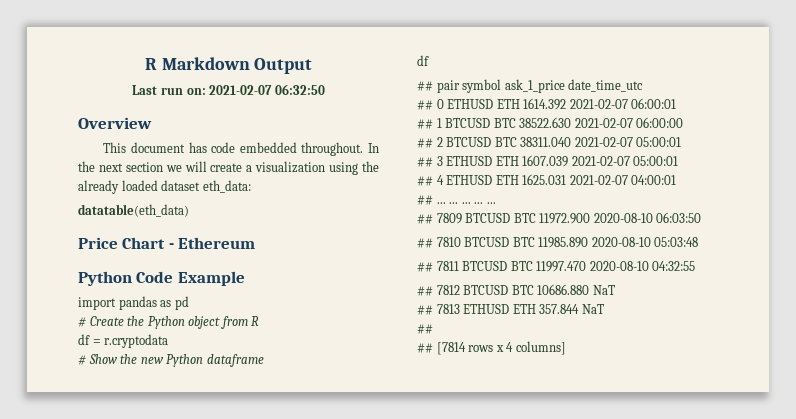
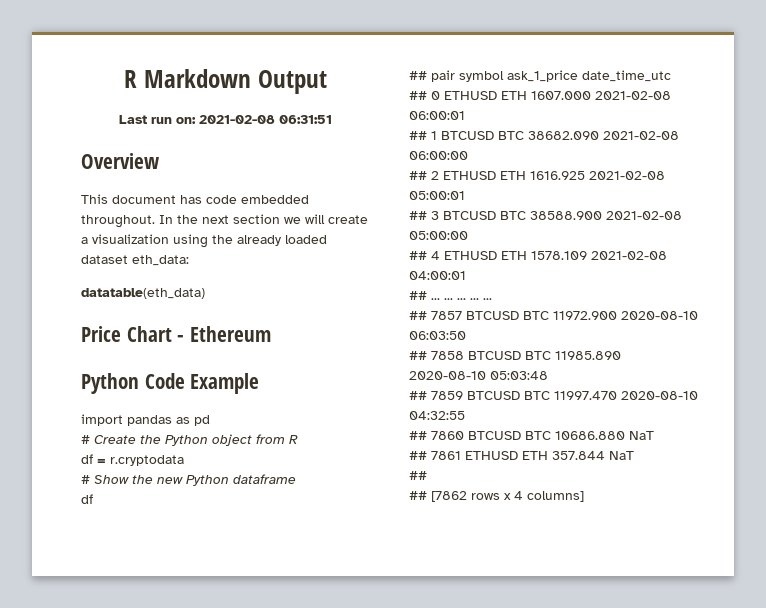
- Last run on: 2021-02-07 06:32:50
+ Last run on: 2021-02-08 06:31:51
- ## 0 ETHUSD ETH 1614.392 2021-02-07 06:00:01
+ ## 0 ETHUSD ETH 1607.000 2021-02-08 06:00:01
- ## 1 BTCUSD BTC 38522.630 2021-02-07 06:00:00
+ ## 1 BTCUSD BTC 38682.090 2021-02-08 06:00:00
- ## 2 BTCUSD BTC 38311.040 2021-02-07 05:00:01
+ ## 2 ETHUSD ETH 1616.925 2021-02-08 05:00:01
- ## 3 ETHUSD ETH 1607.039 2021-02-07 05:00:01
+ ## 3 BTCUSD BTC 38588.900 2021-02-08 05:00:00
- ## 4 ETHUSD ETH 1625.031 2021-02-07 04:00:01
+ ## 4 ETHUSD ETH 1578.109 2021-02-08 04:00:01
- ## 7809 BTCUSD BTC 11972.900 2020-08-10 06:03:50
+ ## 7857 BTCUSD BTC 11972.900 2020-08-10 06:03:50
- ## 7810 BTCUSD BTC 11985.890 2020-08-10 05:03:48
+ ## 7858 BTCUSD BTC 11985.890 2020-08-10 05:03:48
- ## 7811 BTCUSD BTC 11997.470 2020-08-10 04:32:55
+ ## 7859 BTCUSD BTC 11997.470 2020-08-10 04:32:55
- ## 7812 BTCUSD BTC 10686.880 NaT
+ ## 7860 BTCUSD BTC 10686.880 NaT
- ## 7813 ETHUSD ETH 357.844 NaT
+ ## 7861 ETHUSD ETH 357.844 NaT
- ## [7814 rows x 4 columns]
+ ## [7862 rows x 4 columns]

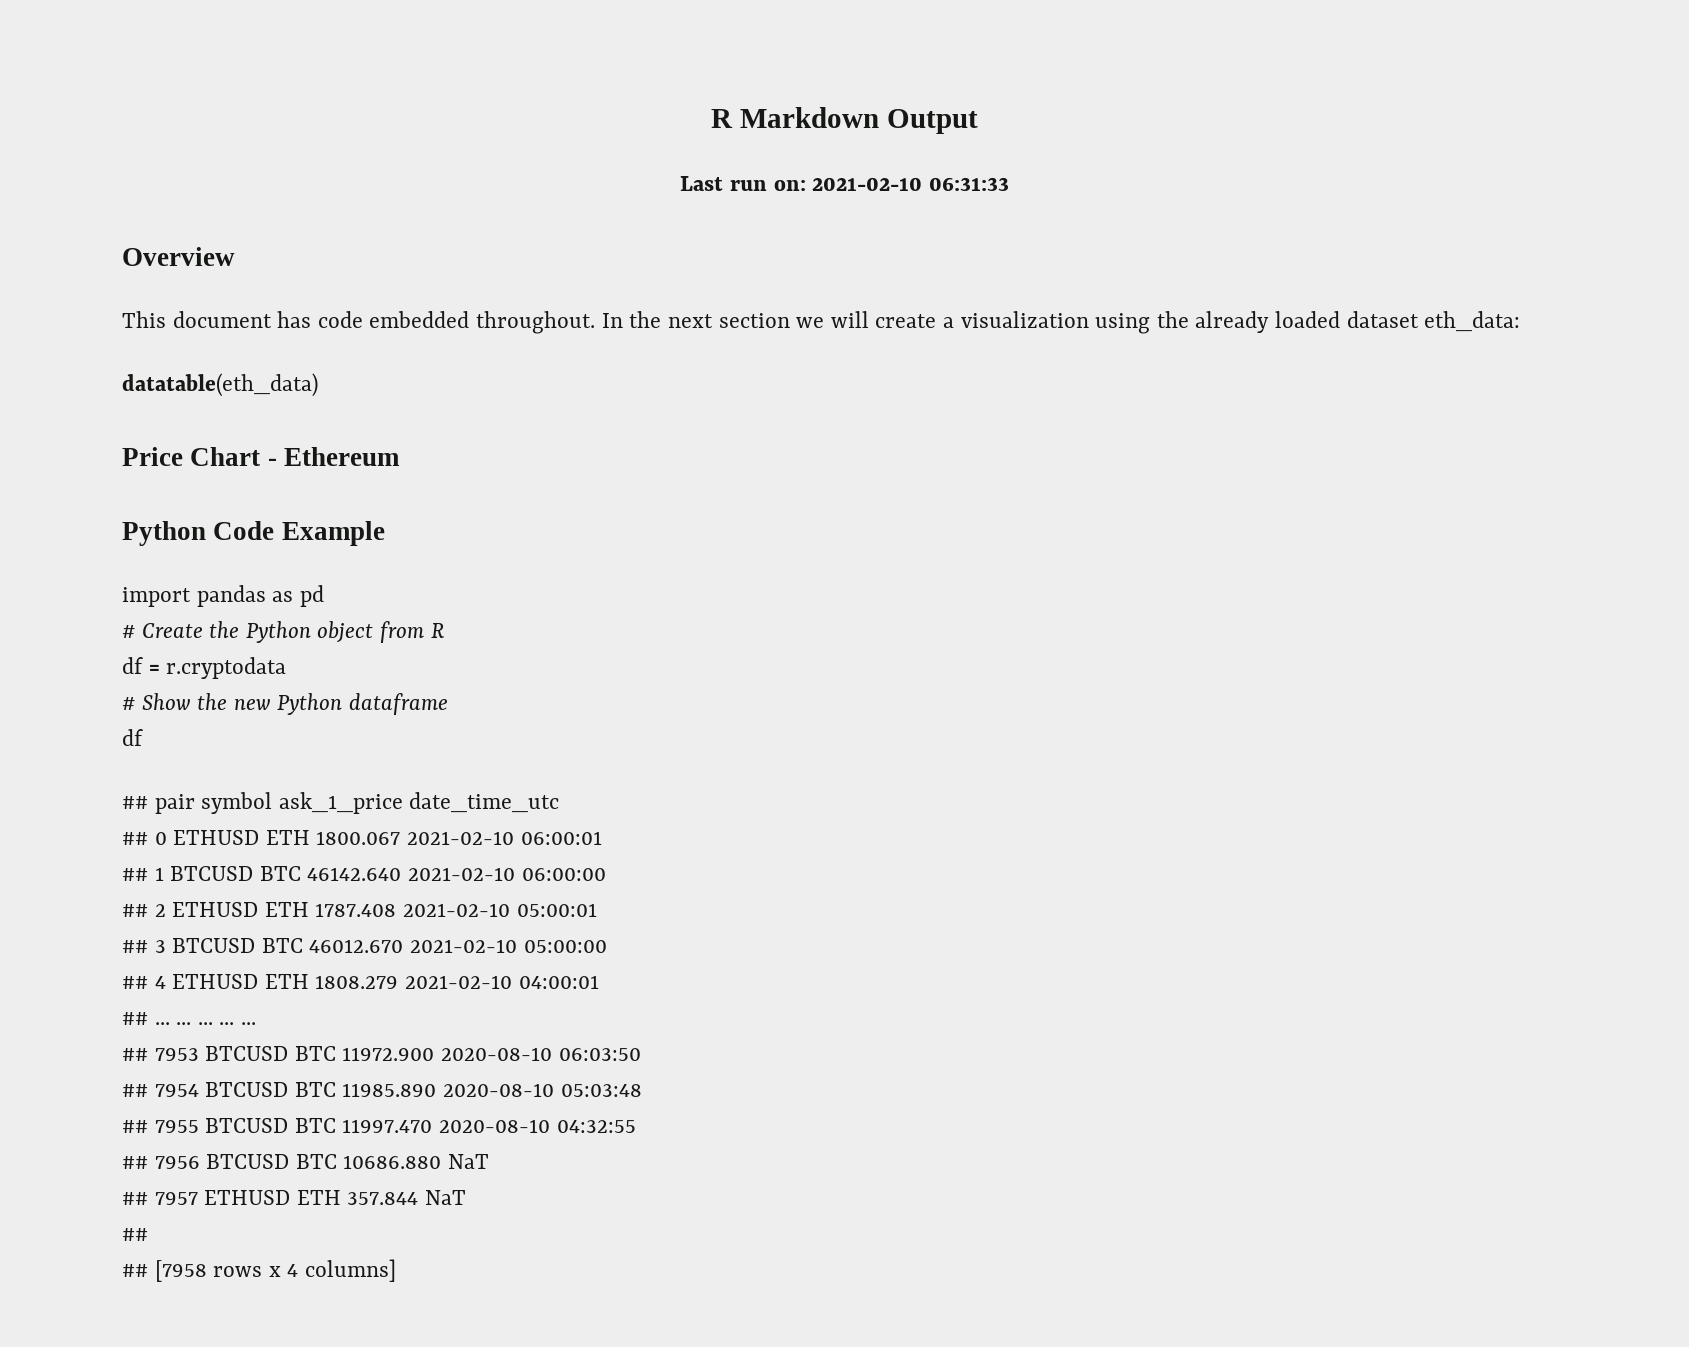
- Last run on: 2021-02-08 06:31:51
+ Last run on: 2021-02-10 06:31:33
- ## 0 ETHUSD ETH 1607.000 2021-02-08 06:00:01
+ ## 0 ETHUSD ETH 1800.067 2021-02-10 06:00:01
- ## 1 BTCUSD BTC 38682.090 2021-02-08 06:00:00
+ ## 1 BTCUSD BTC 46142.640 2021-02-10 06:00:00
- ## 2 ETHUSD ETH 1616.925 2021-02-08 05:00:01
+ ## 2 ETHUSD ETH 1787.408 2021-02-10 05:00:01
- ## 3 BTCUSD BTC 38588.900 2021-02-08 05:00:00
+ ## 3 BTCUSD BTC 46012.670 2021-02-10 05:00:00
- ## 4 ETHUSD ETH 1578.109 2021-02-08 04:00:01
+ ## 4 ETHUSD ETH 1808.279 2021-02-10 04:00:01
- ## 7857 BTCUSD BTC 11972.900 2020-08-10 06:03:50
+ ## 7953 BTCUSD BTC 11972.900 2020-08-10 06:03:50
- ## 7858 BTCUSD BTC 11985.890 2020-08-10 05:03:48
+ ## 7954 BTCUSD BTC 11985.890 2020-08-10 05:03:48
- ## 7859 BTCUSD BTC 11997.470 2020-08-10 04:32:55
+ ## 7955 BTCUSD BTC 11997.470 2020-08-10 04:32:55
- ## 7860 BTCUSD BTC 10686.880 NaT
+ ## 7956 BTCUSD BTC 10686.880 NaT
- ## 7861 ETHUSD ETH 357.844 NaT
+ ## 7957 ETHUSD ETH 357.844 NaT
- ## [7862 rows x 4 columns]
+ ## [7958 rows x 4 columns]

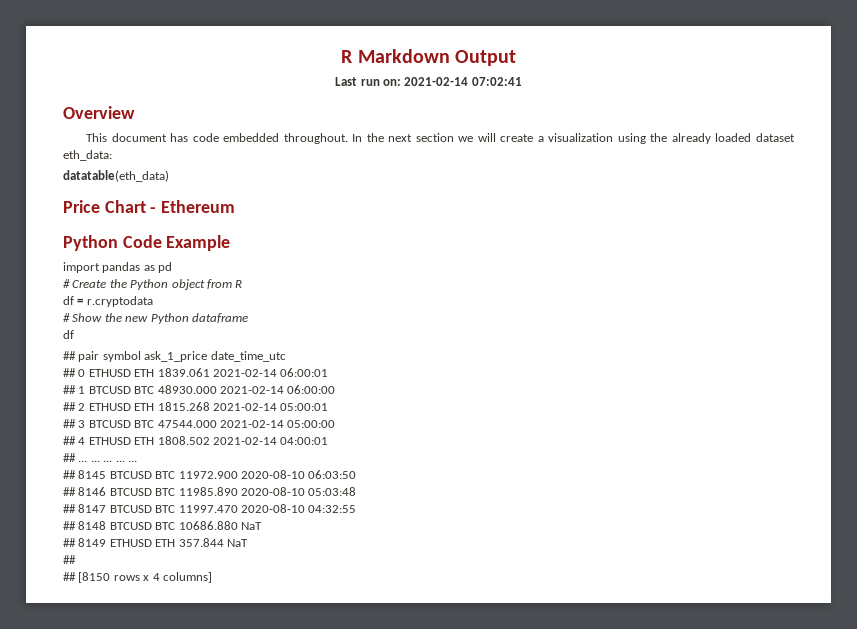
- Last run on: 2021-02-10 06:31:33
+ Last run on: 2021-02-14 07:02:41
- ## 0 ETHUSD ETH 1800.067 2021-02-10 06:00:01
+ ## 0 ETHUSD ETH 1839.061 2021-02-14 06:00:01
- ## 1 BTCUSD BTC 46142.640 2021-02-10 06:00:00
+ ## 1 BTCUSD BTC 48930.000 2021-02-14 06:00:00
- ## 2 ETHUSD ETH 1787.408 2021-02-10 05:00:01
+ ## 2 ETHUSD ETH 1815.268 2021-02-14 05:00:01
- ## 3 BTCUSD BTC 46012.670 2021-02-10 05:00:00
+ ## 3 BTCUSD BTC 47544.000 2021-02-14 05:00:00
- ## 4 ETHUSD ETH 1808.279 2021-02-10 04:00:01
+ ## 4 ETHUSD ETH 1808.502 2021-02-14 04:00:01
- ## 7953 BTCUSD BTC 11972.900 2020-08-10 06:03:50
+ ## 8145 BTCUSD BTC 11972.900 2020-08-10 06:03:50
- ## 7954 BTCUSD BTC 11985.890 2020-08-10 05:03:48
+ ## 8146 BTCUSD BTC 11985.890 2020-08-10 05:03:48
- ## 7955 BTCUSD BTC 11997.470 2020-08-10 04:32:55
+ ## 8147 BTCUSD BTC 11997.470 2020-08-10 04:32:55
- ## 7956 BTCUSD BTC 10686.880 NaT
+ ## 8148 BTCUSD BTC 10686.880 NaT
- ## 7957 ETHUSD ETH 357.844 NaT
+ ## 8149 ETHUSD ETH 357.844 NaT
- ## [7958 rows x 4 columns]
+ ## [8150 rows x 4 columns]

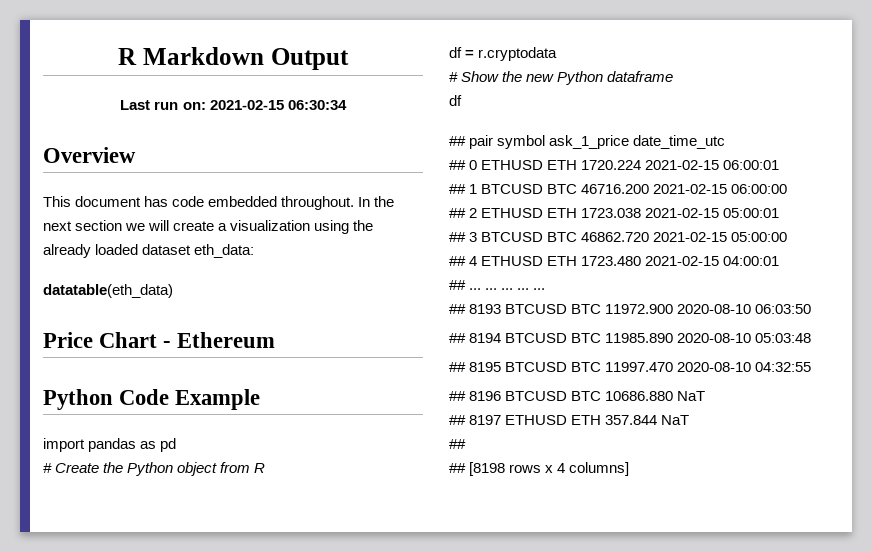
- Last run on: 2021-02-14 07:02:41
+ Last run on: 2021-02-15 06:30:34
- ## 0 ETHUSD ETH 1839.061 2021-02-14 06:00:01
+ ## 0 ETHUSD ETH 1720.224 2021-02-15 06:00:01
- ## 1 BTCUSD BTC 48930.000 2021-02-14 06:00:00
+ ## 1 BTCUSD BTC 46716.200 2021-02-15 06:00:00
- ## 2 ETHUSD ETH 1815.268 2021-02-14 05:00:01
+ ## 2 ETHUSD ETH 1723.038 2021-02-15 05:00:01
- ## 3 BTCUSD BTC 47544.000 2021-02-14 05:00:00
+ ## 3 BTCUSD BTC 46862.720 2021-02-15 05:00:00
- ## 4 ETHUSD ETH 1808.502 2021-02-14 04:00:01
+ ## 4 ETHUSD ETH 1723.480 2021-02-15 04:00:01
- ## 8145 BTCUSD BTC 11972.900 2020-08-10 06:03:50
+ ## 8193 BTCUSD BTC 11972.900 2020-08-10 06:03:50
- ## 8146 BTCUSD BTC 11985.890 2020-08-10 05:03:48
+ ## 8194 BTCUSD BTC 11985.890 2020-08-10 05:03:48
- ## 8147 BTCUSD BTC 11997.470 2020-08-10 04:32:55
+ ## 8195 BTCUSD BTC 11997.470 2020-08-10 04:32:55
- ## 8148 BTCUSD BTC 10686.880 NaT
+ ## 8196 BTCUSD BTC 10686.880 NaT
- ## 8149 ETHUSD ETH 357.844 NaT
+ ## 8197 ETHUSD ETH 357.844 NaT
- ## [8150 rows x 4 columns]
+ ## [8198 rows x 4 columns]

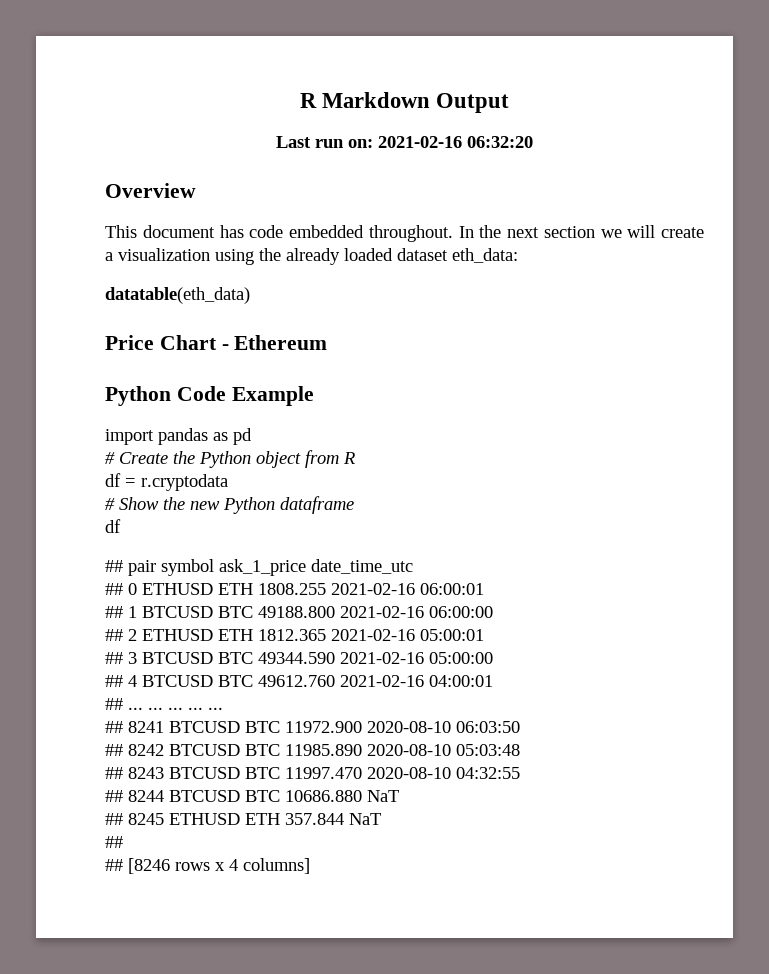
- Last run on: 2021-02-15 06:30:34
+ Last run on: 2021-02-16 06:32:20
- ## 0 ETHUSD ETH 1720.224 2021-02-15 06:00:01
+ ## 0 ETHUSD ETH 1808.255 2021-02-16 06:00:01
- ## 1 BTCUSD BTC 46716.200 2021-02-15 06:00:00
+ ## 1 BTCUSD BTC 49188.800 2021-02-16 06:00:00
- ## 2 ETHUSD ETH 1723.038 2021-02-15 05:00:01
+ ## 2 ETHUSD ETH 1812.365 2021-02-16 05:00:01
- ## 3 BTCUSD BTC 46862.720 2021-02-15 05:00:00
+ ## 3 BTCUSD BTC 49344.590 2021-02-16 05:00:00
- ## 4 ETHUSD ETH 1723.480 2021-02-15 04:00:01
+ ## 4 BTCUSD BTC 49612.760 2021-02-16 04:00:01
- ## 8193 BTCUSD BTC 11972.900 2020-08-10 06:03:50
+ ## 8241 BTCUSD BTC 11972.900 2020-08-10 06:03:50
- ## 8194 BTCUSD BTC 11985.890 2020-08-10 05:03:48
+ ## 8242 BTCUSD BTC 11985.890 2020-08-10 05:03:48
- ## 8195 BTCUSD BTC 11997.470 2020-08-10 04:32:55
+ ## 8243 BTCUSD BTC 11997.470 2020-08-10 04:32:55
- ## 8196 BTCUSD BTC 10686.880 NaT
+ ## 8244 BTCUSD BTC 10686.880 NaT
- ## 8197 ETHUSD ETH 357.844 NaT
+ ## 8245 ETHUSD ETH 357.844 NaT
- ## [8198 rows x 4 columns]
+ ## [8246 rows x 4 columns]

